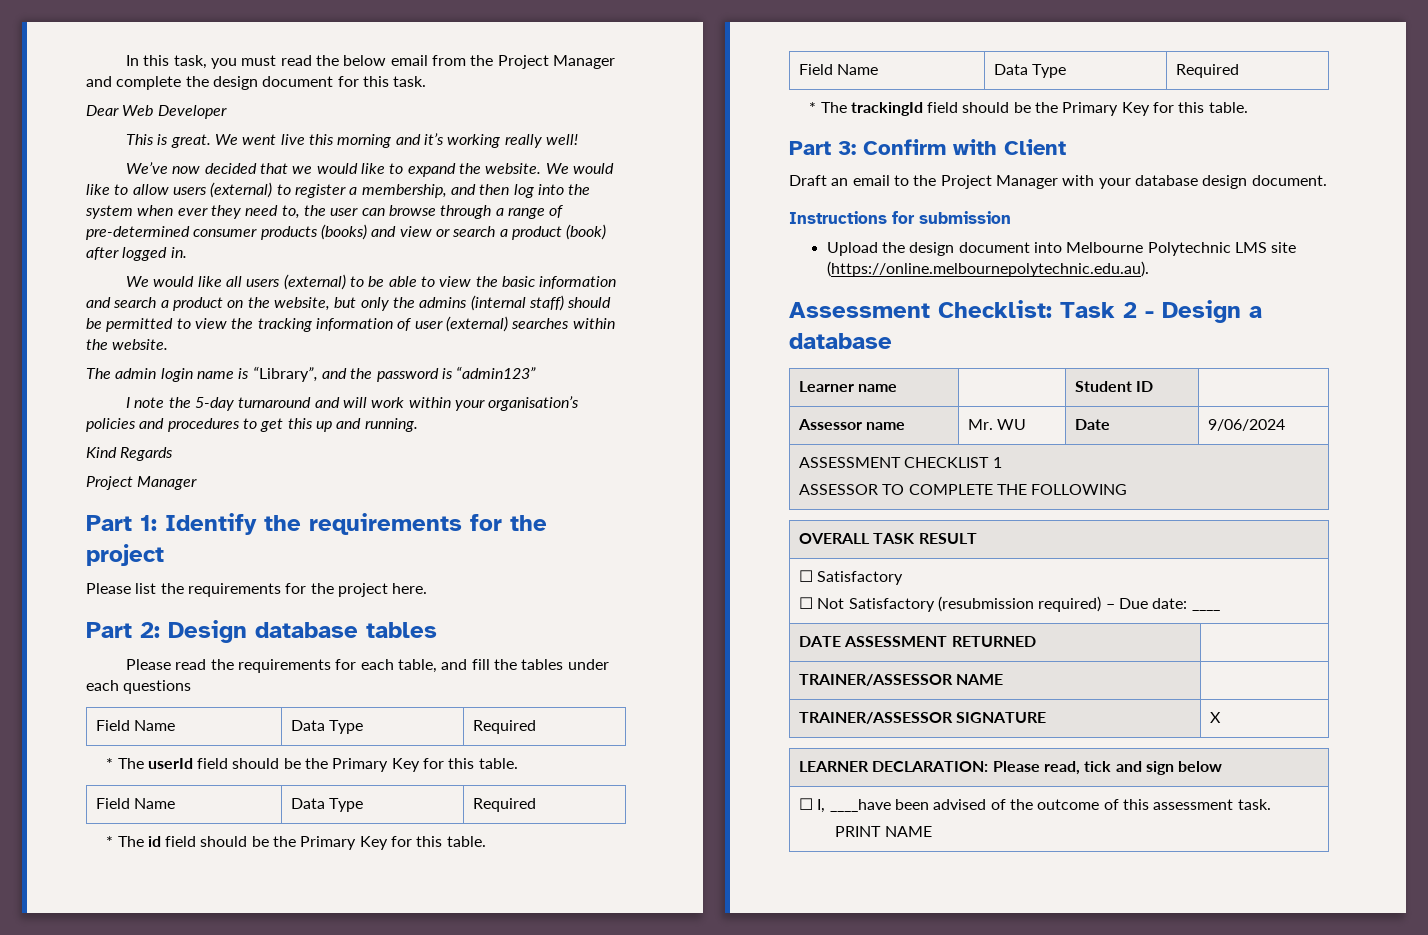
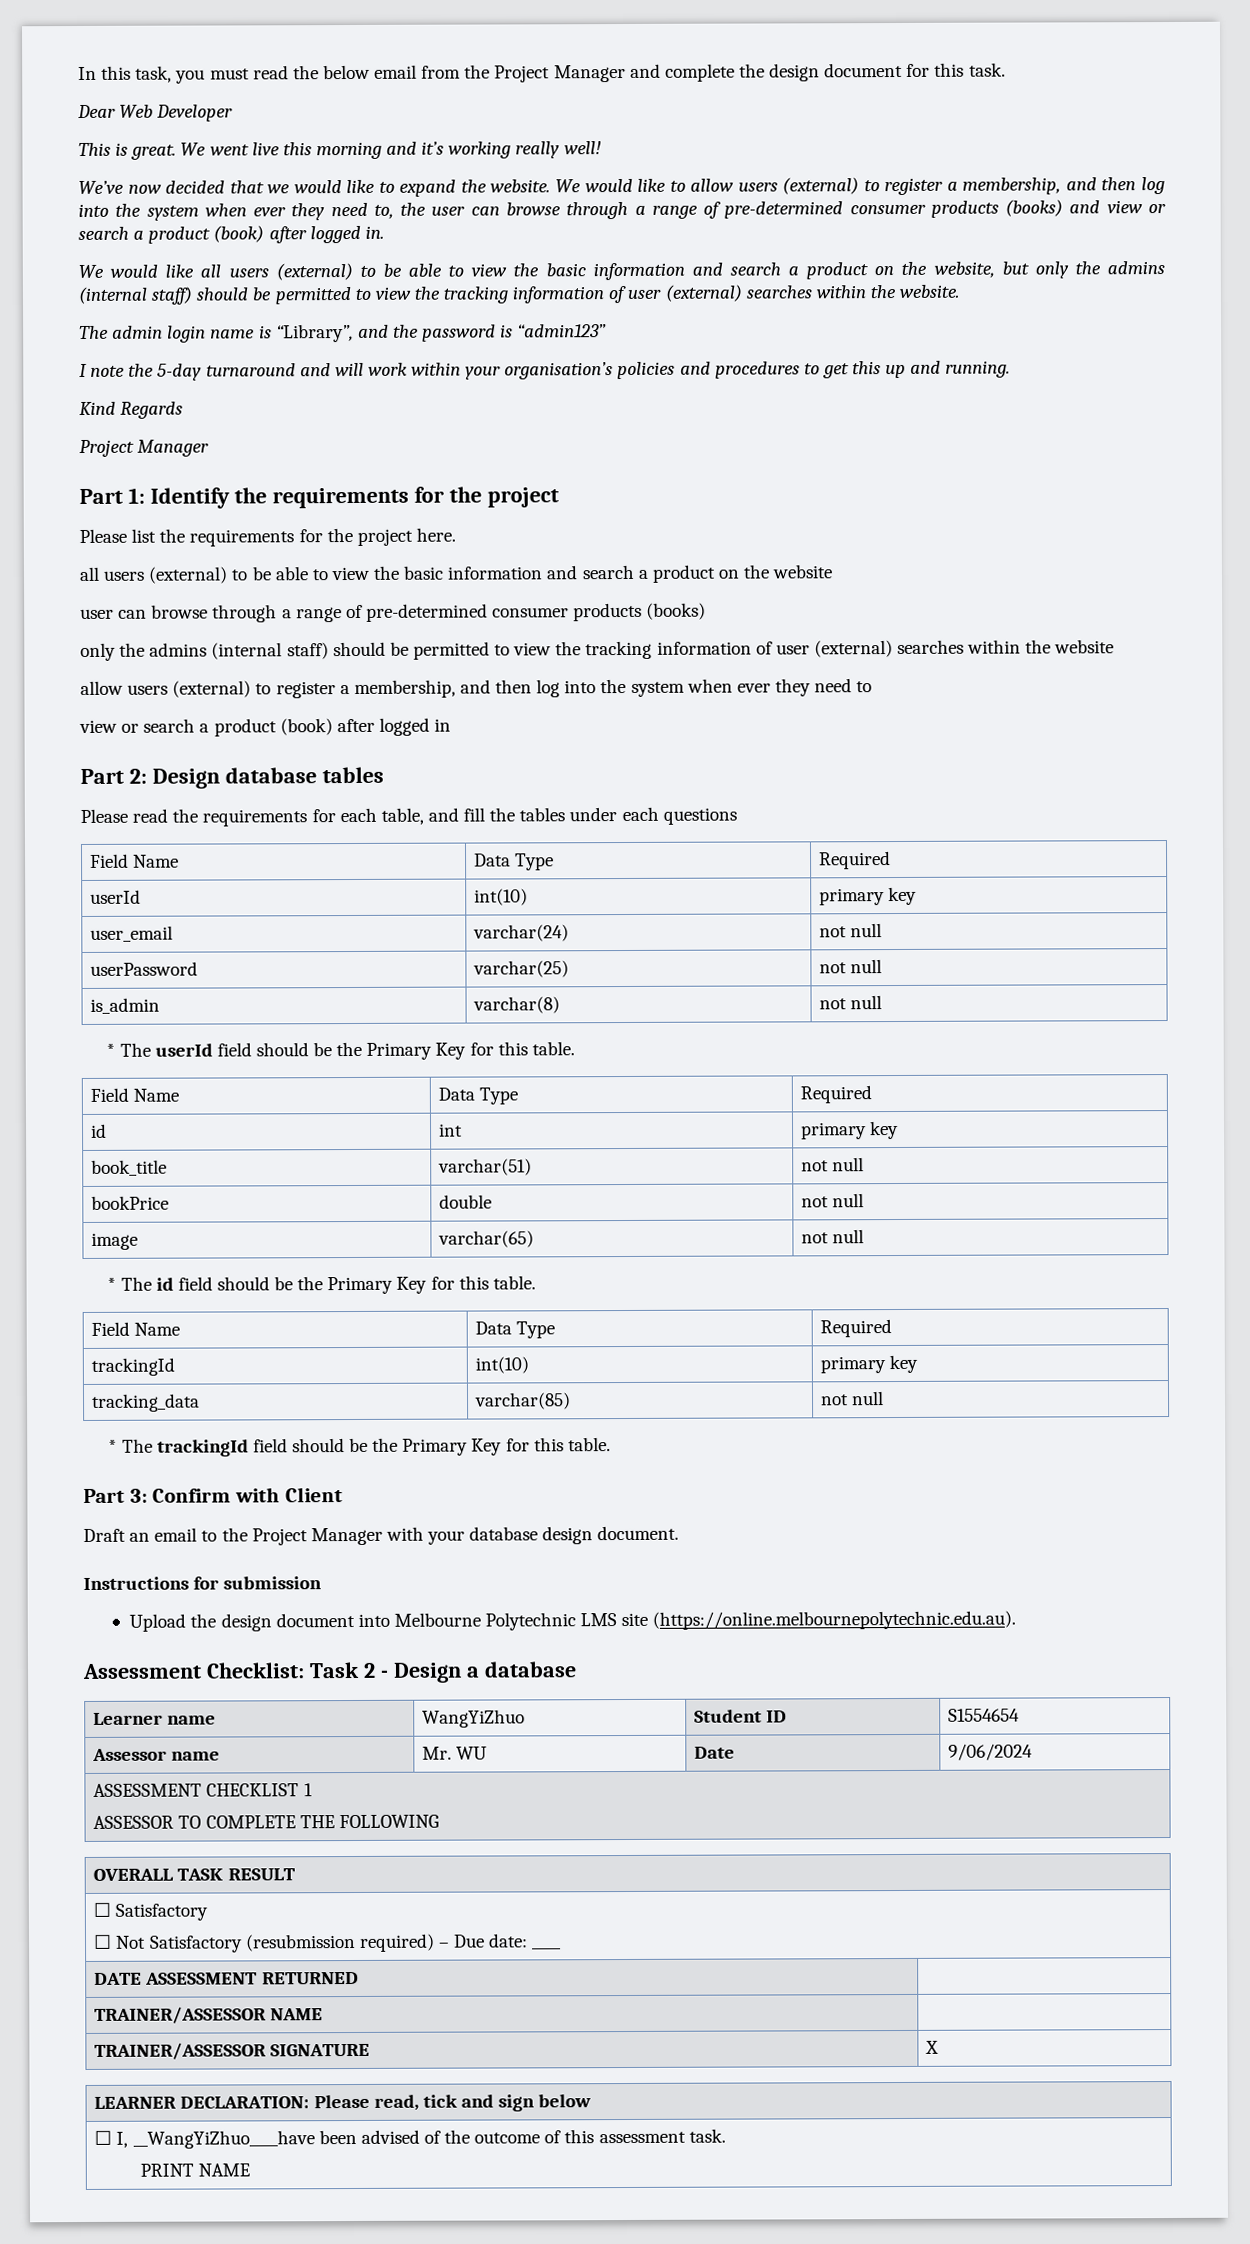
+ all users (external) to be able to view the basic information and search a product on the website
+ user can browse through a range of pre-determined consumer products (books)
+ only the admins (internal staff) should be permitted to view the tracking information of user (external) searches within the website
+ allow users (external) to register a membership, and then log into the system when ever they need to
+ view or search a product (book) after logged in
+ userId | int(10) | primary key
+ user_email | varchar(24) | not null
+ userPassword | varchar(25) | not null
+ is_admin | varchar(8) | not null
+ id | int | primary key
+ book_title | varchar(51) | not null
+ bookPrice | double | not null
+ image | varchar(65) | not null
+ trackingId | int(10) | primary key
+ tracking_data | varchar(85) | not null
- Learner name | | Student ID |
+ Learner name | WangYiZhuo | Student ID | S1554654
- ☐ I, ____have been advised of the outcome of this assessment task.
+ ☐ I, __WangYiZhuo____have been advised of the outcome of this assessment task.

